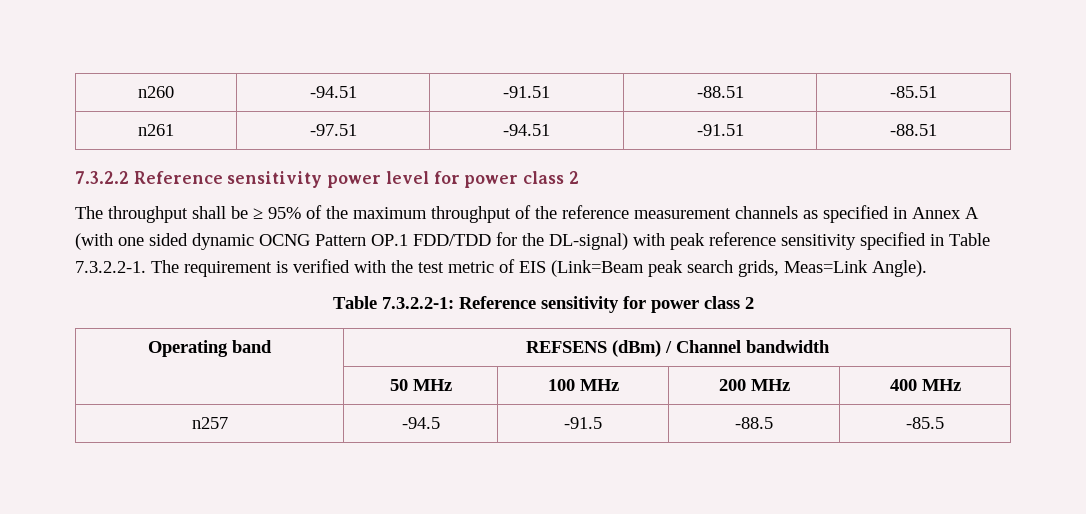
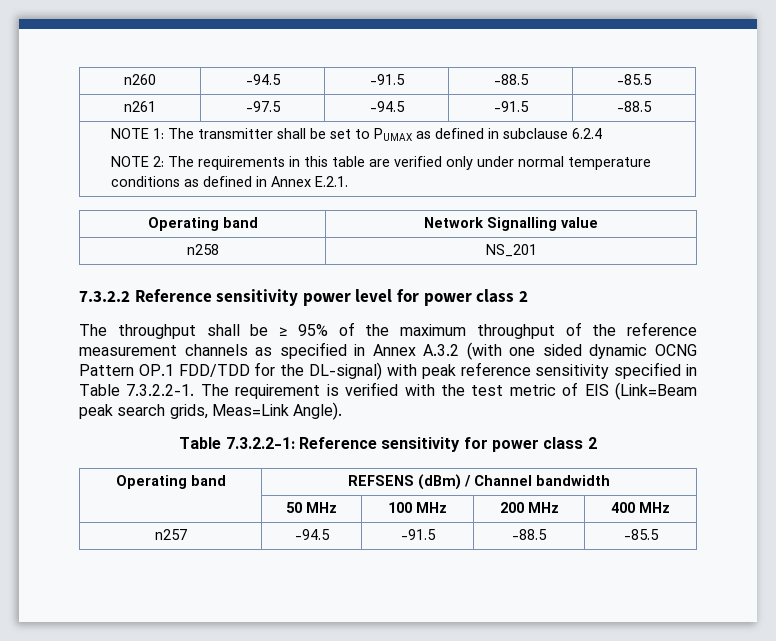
- n260 | -94.51 | -91.51 | -88.51 | -85.51
- n261 | -97.51 | -94.51 | -91.51 | -88.51
+ n260 | -94.5 | -91.5 | -88.5 | -85.5
+ n261 | -97.5 | -94.5 | -91.5 | -88.5
+ NOTE 1: The transmitter shall be set to PUMAX as defined in subclause 6.2.4
+ NOTE 2: The requirements in this table are verified only under normal temperature conditions as defined in Annex E.2.1.
+ Operating band | Network Signalling value
+ n258 | NS_201
- The throughput shall be ≥ 95% of the maximum throughput of the reference measurement channels as specified in Annex A (with one sided dynamic OCNG Pattern OP.1 FDD/TDD for the DL-signal) with peak reference sensitivity specified in Table 7.3.2.2-1. The requirement is verified with the test metric of EIS (Link=Beam peak search grids, Meas=Link Angle).
+ The throughput shall be ≥ 95% of the maximum throughput of the reference measurement channels as specified in Annex A.3.2 (with one sided dynamic OCNG Pattern OP.1 FDD/TDD for the DL-signal) with peak reference sensitivity specified in Table 7.3.2.2-1. The requirement is verified with the test metric of EIS (Link=Beam peak search grids, Meas=Link Angle).

